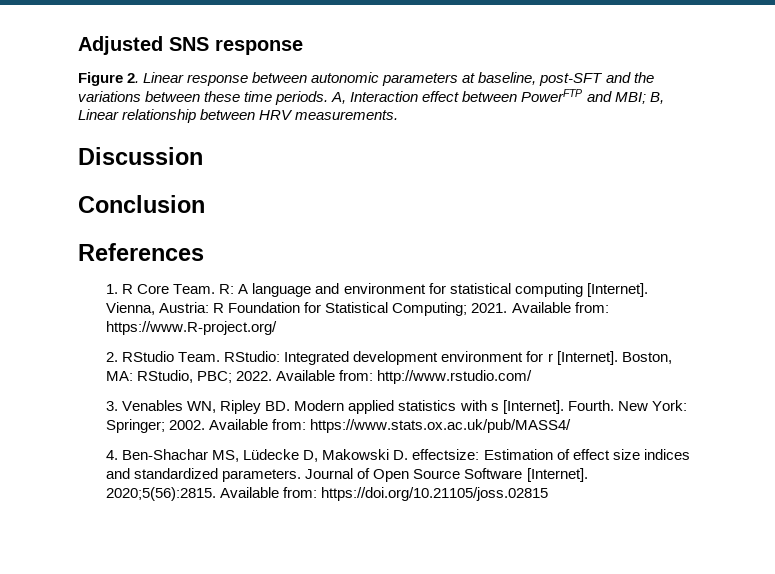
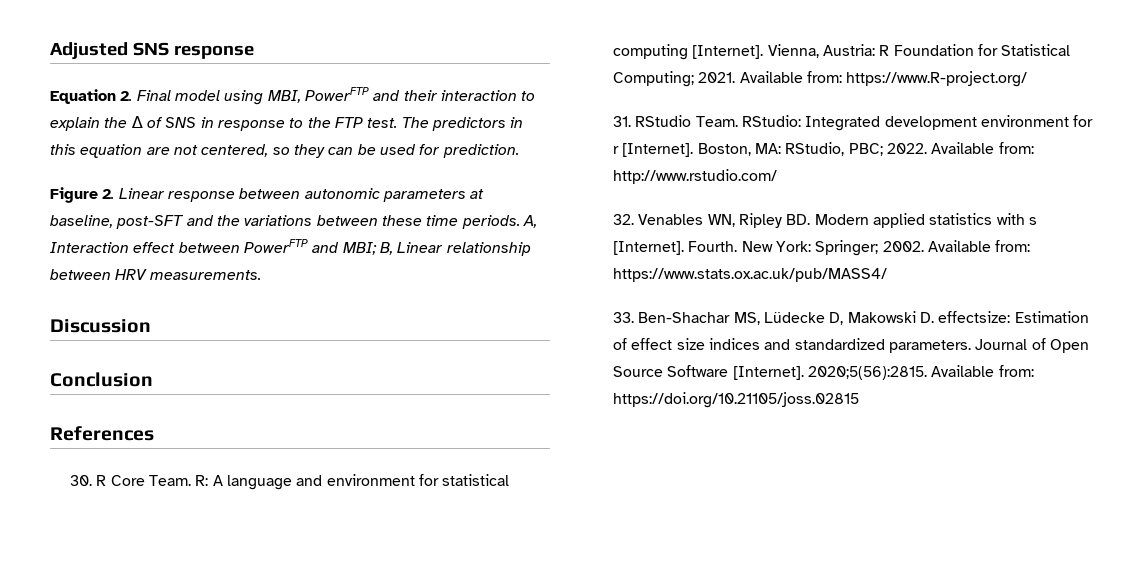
+ Equation 2. Final model using MBI, PowerFTP and their interaction to explain the ∆ of SNS in response to the FTP test. The predictors in this equation are not centered, so they can be used for prediction.
- 1. R Core Team.
+ 30. R Core Team.
- 2. RStudio Team.
+ 31. RStudio Team.
- 3. Venables WN, Ripley BD. Modern applied statistics with s [Internet].
+ 32. Venables WN, Ripley BD. Modern applied statistics with s [Internet].
- 4. Ben-Shachar MS, Lüdecke D, Makowski D. effectsize: Estimation of effect size indices and standardized parameters.
+ 33. Ben-Shachar MS, Lüdecke D, Makowski D. effectsize: Estimation of effect size indices and standardized parameters.

